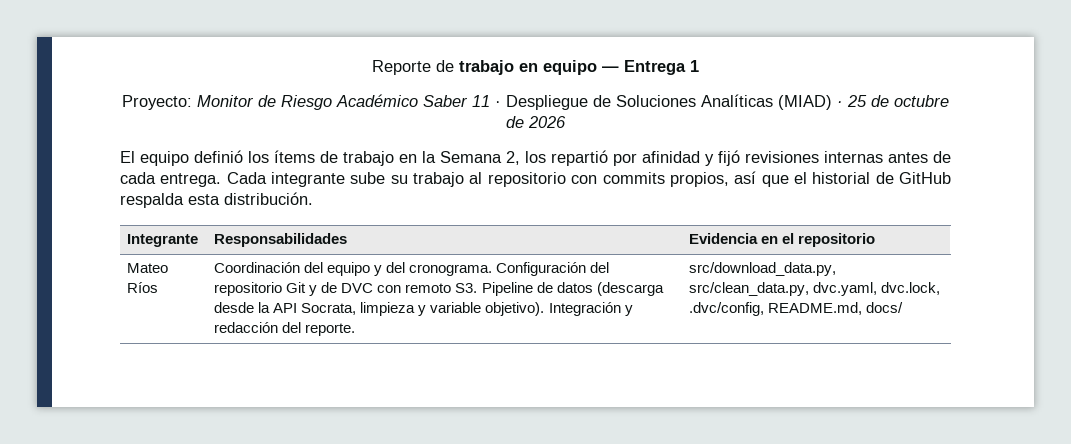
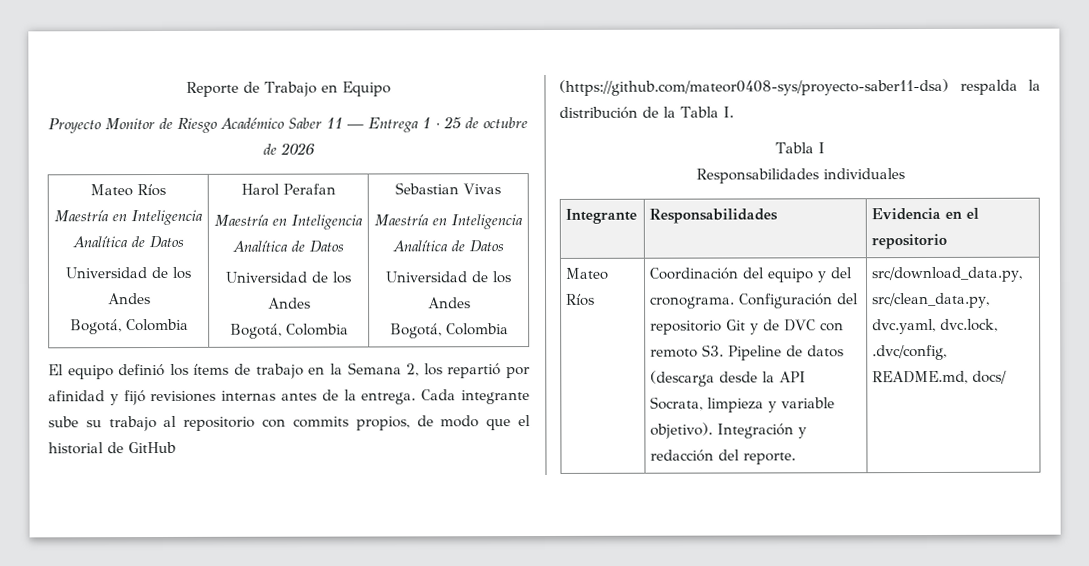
- Reporte de trabajo en equipo — Entrega 1
- Proyecto: Monitor de Riesgo Académico Saber 11 · Despliegue de Soluciones Analíticas (MIAD) · 25 de octubre de 2026
+ Reporte de Trabajo en Equipo
+ Proyecto Monitor de Riesgo Académico Saber 11 — Entrega 1 · 25 de octubre de 2026
+ Mateo Ríos
+ Maestría en Inteligencia Analítica de Datos
+ Universidad de los Andes
+ Bogotá, Colombia | Harol Perafan
+ Maestría en Inteligencia Analítica de Datos
+ Universidad de los Andes
+ Bogotá, Colombia | Sebastian Vivas
+ Maestría en Inteligencia Analítica de Datos
+ Universidad de los Andes
+ Bogotá, Colombia
- El equipo definió los ítems de trabajo en la Semana 2, los repartió por afinidad y fijó revisiones internas antes de cada entrega.
+ El equipo definió los ítems de trabajo en la Semana 2, los repartió por afinidad y fijó revisiones internas antes de la entrega.
- Cada integrante sube su trabajo al repositorio con commits propios, así que el historial de GitHub respalda esta distribución.
+ Cada integrante sube su trabajo al repositorio con commits propios, de modo que el historial de GitHub (https://github.com/mateor0408-sys/proyecto-saber11-dsa) respalda la distribución de la Tabla I.
+ Tabla I
+ Responsabilidades individuales

